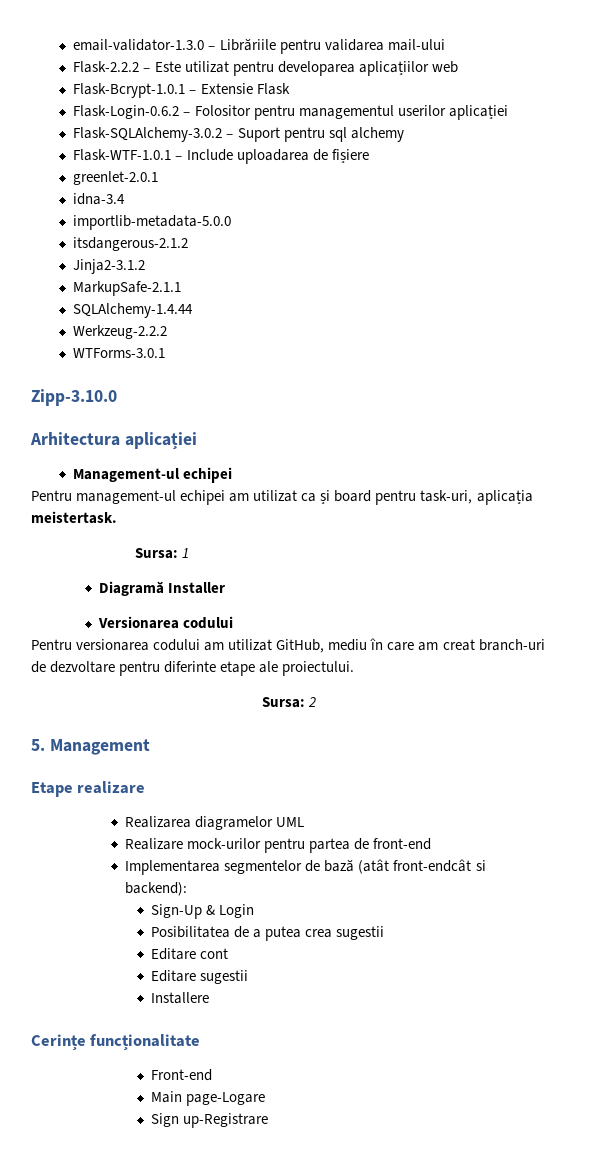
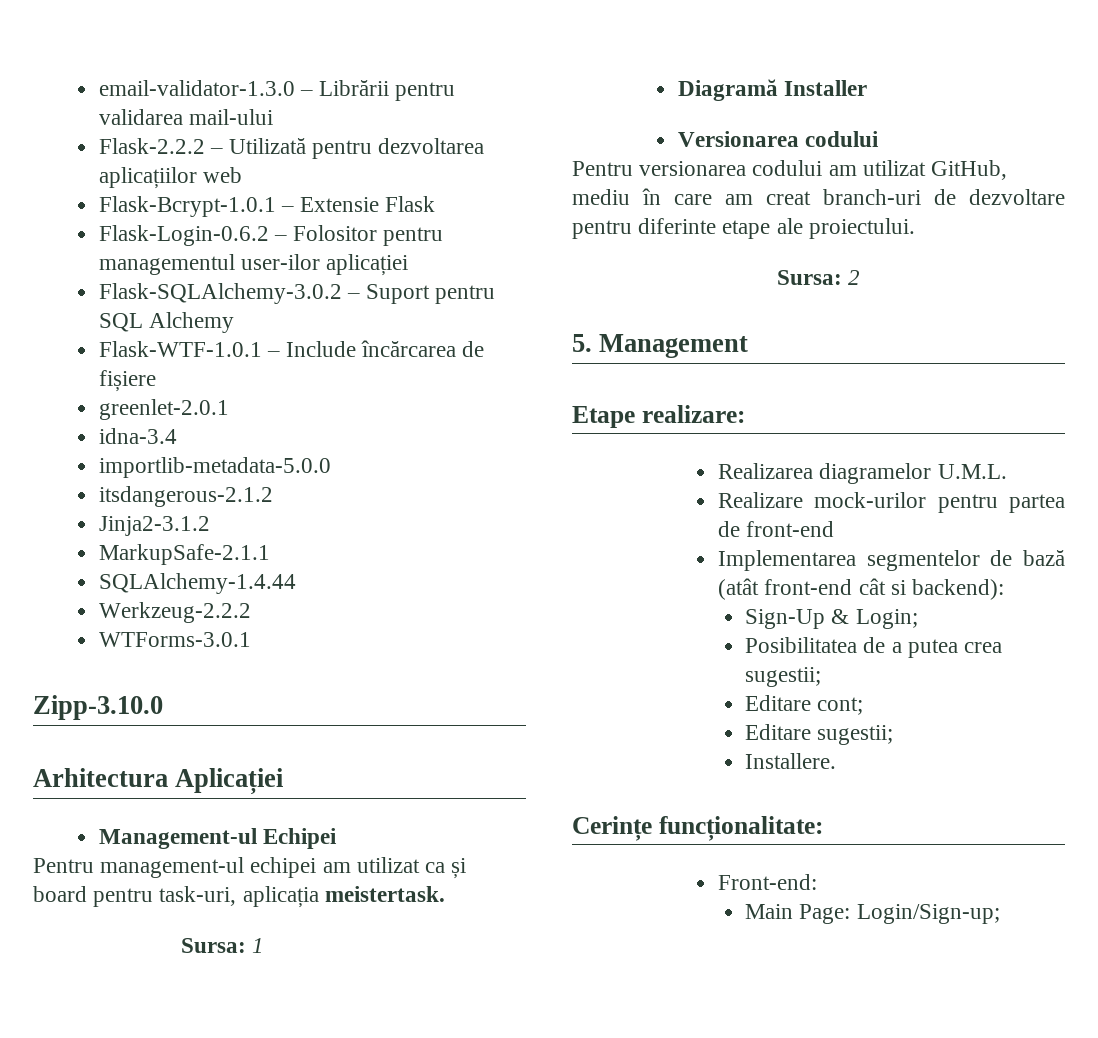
- email-validator-1.3.0 – Librăriile pentru validarea mail-ului
+ email-validator-1.3.0 – Librării pentru validarea mail-ului
- Flask-2.2.2 – Este utilizat pentru developarea aplicațiilor web
+ Flask-2.2.2 – Utilizată pentru dezvoltarea aplicațiilor web
- Flask-Login-0.6.2 – Folositor pentru managementul userilor aplicației
+ Flask-Login-0.6.2 – Folositor pentru managementul user-ilor aplicației
- Flask-SQLAlchemy-3.0.2 – Suport pentru sql alchemy
+ Flask-SQLAlchemy-3.0.2 – Suport pentru SQL Alchemy
- Flask-WTF-1.0.1 – Include uploadarea de fișiere
+ Flask-WTF-1.0.1 – Include încărcarea de fișiere
- Arhitectura aplicației
+ Arhitectura Aplicației
- Management-ul echipei
+ Management-ul Echipei
- Etape realizare
+ Etape realizare:
- Realizarea diagramelor UML
+ Realizarea diagramelor U.M.L.
- Implementarea segmentelor de bază (atât front-endcât si backend):
+ Implementarea segmentelor de bază (atât front-end cât si backend):
- Sign-Up & Login
+ Sign-Up & Login;
- Posibilitatea de a putea crea sugestii
- Editare cont
- Editare sugestii
- Installere
+ Posibilitatea de a putea crea sugestii;
+ Editare cont;
+ Editare sugestii;
+ Installere.
- Cerințe funcționalitate
- Front-end
+ Cerințe funcționalitate:
+ Front-end:
- Main page-Logare
- Sign up-Registrare
+ Main Page: Login/Sign-up;

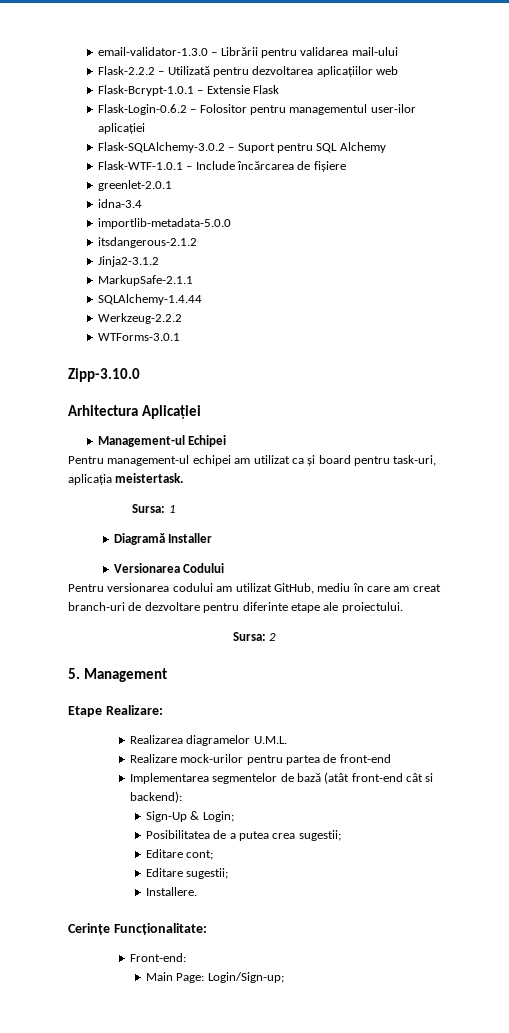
- Versionarea codului
+ Versionarea Codului
- Etape realizare:
+ Etape Realizare:
- Cerințe funcționalitate:
+ Cerințe Funcționalitate:

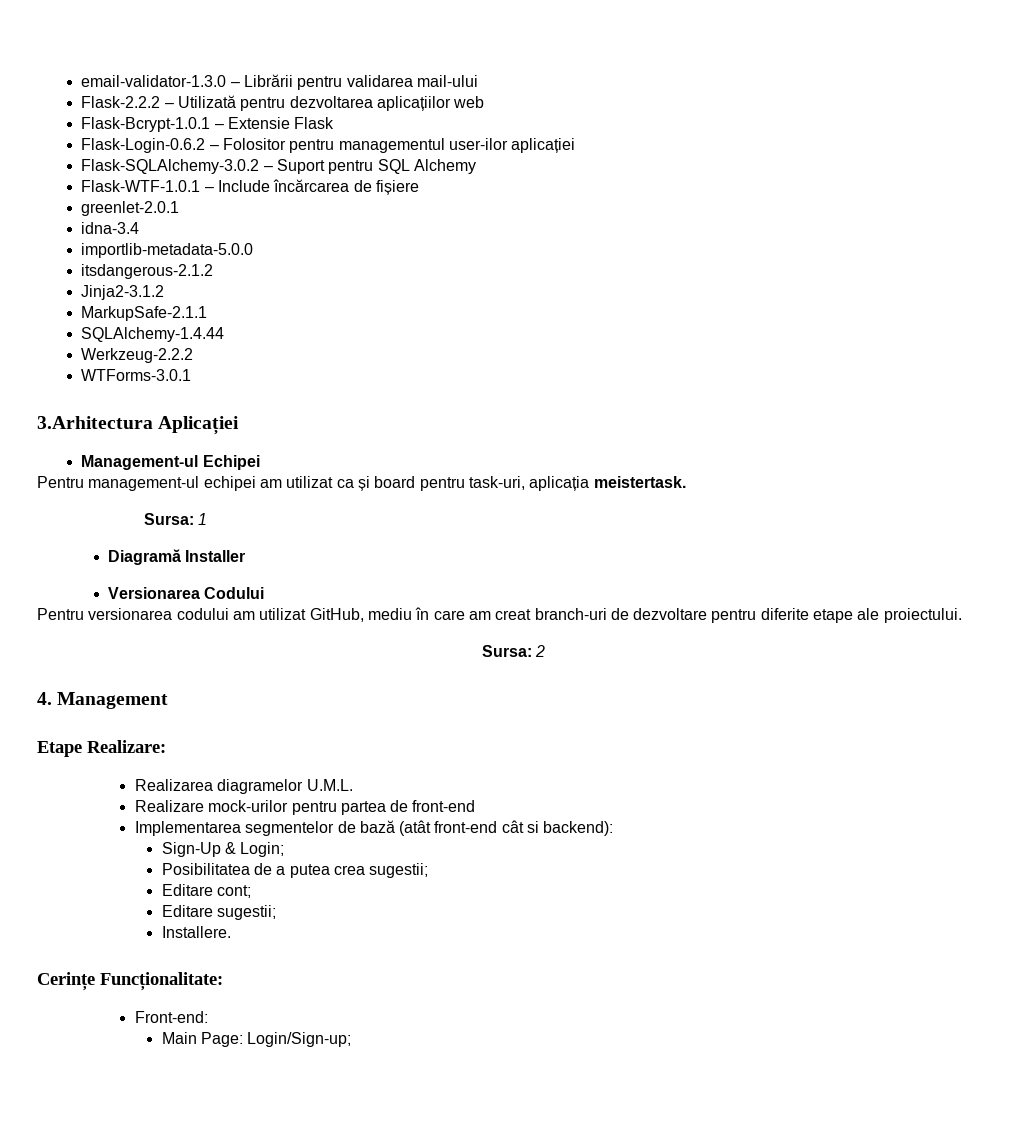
- Zipp-3.10.0
- Arhitectura Aplicației
+ 3.Arhitectura Aplicației
- Pentru versionarea codului am utilizat GitHub, mediu în care am creat branch-uri de dezvoltare pentru diferinte etape ale proiectului.
+ Pentru versionarea codului am utilizat GitHub, mediu în care am creat branch-uri de dezvoltare pentru diferite etape ale proiectului.
- 5. Management
+ 4. Management

